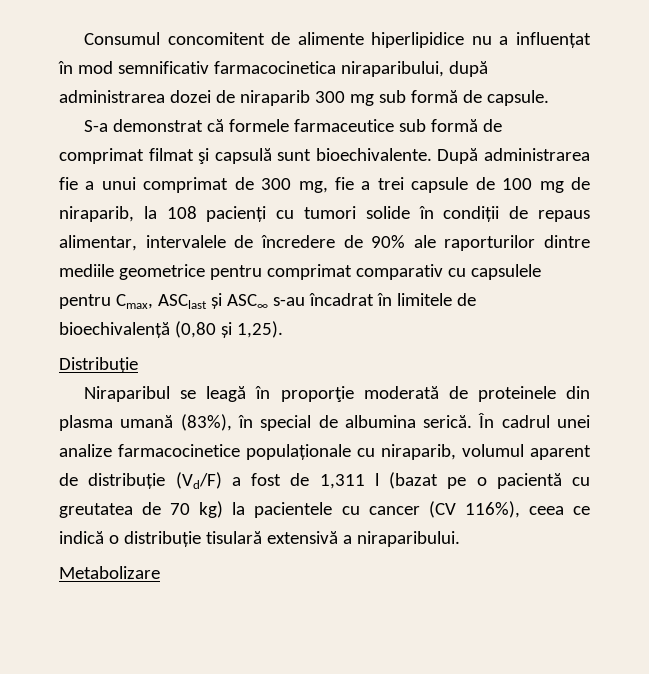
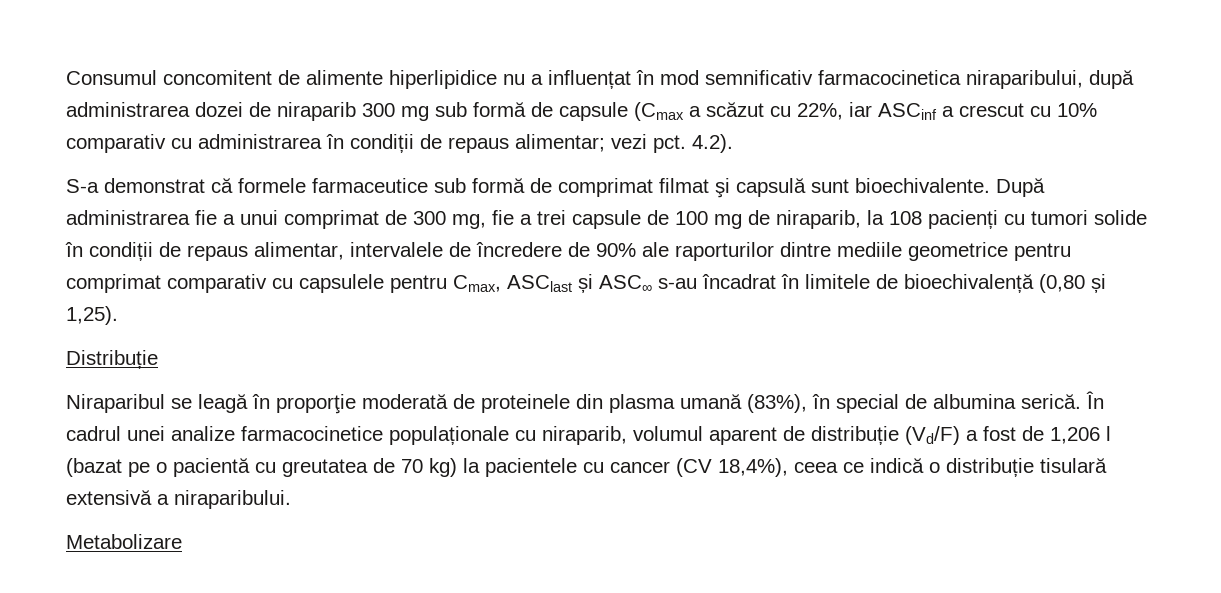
- Consumul concomitent de alimente hiperlipidice nu a influențat în mod semnificativ farmacocinetica niraparibului, după administrarea dozei de niraparib 300 mg sub formă de capsule.
+ Consumul concomitent de alimente hiperlipidice nu a influențat în mod semnificativ farmacocinetica niraparibului, după administrarea dozei de niraparib 300 mg sub formă de capsule (Cmax a scăzut cu 22%, iar ASCinf a crescut cu 10% comparativ cu administrarea în condiții de repaus alimentar; vezi pct. 4.2).
- În cadrul unei analize farmacocinetice populaționale cu niraparib, volumul aparent de distribuție (Vd/F) a fost de 1,311 l (bazat pe o pacientă cu greutatea de 70 kg) la pacientele cu cancer (CV 116%), ceea ce indică o distribuție tisulară extensivă a niraparibului.
+ În cadrul unei analize farmacocinetice populaționale cu niraparib, volumul aparent de distribuție (Vd/F) a fost de 1,206 l (bazat pe o pacientă cu greutatea de 70 kg) la pacientele cu cancer (CV 18,4%), ceea ce indică o distribuție tisulară extensivă a niraparibului.

